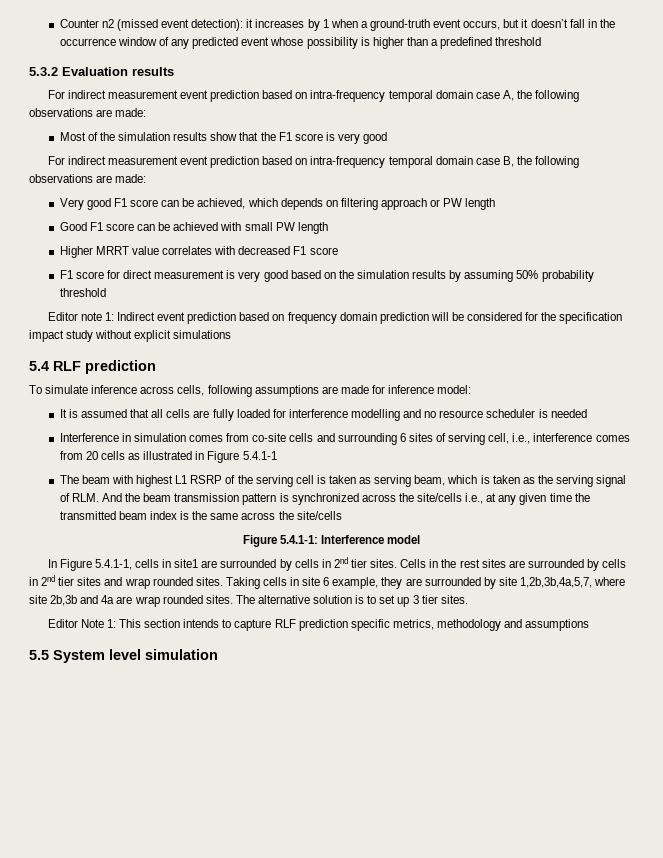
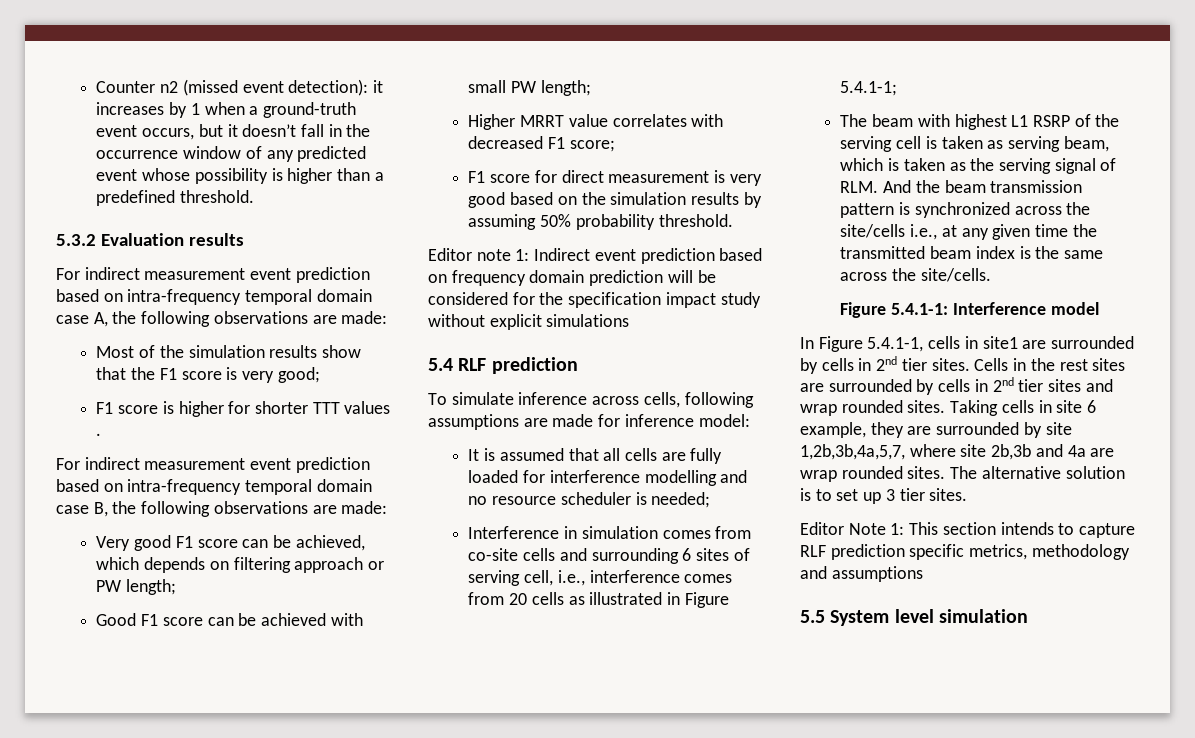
- Counter n2 (missed event detection): it increases by 1 when a ground-truth event occurs, but it doesn’t fall in the occurrence window of any predicted event whose possibility is higher than a predefined threshold
+ Counter n2 (missed event detection): it increases by 1 when a ground-truth event occurs, but it doesn’t fall in the occurrence window of any predicted event whose possibility is higher than a predefined threshold.
- Most of the simulation results show that the F1 score is very good
+ Most of the simulation results show that the F1 score is very good;
+ F1 score is higher for shorter TTT values .
- Very good F1 score can be achieved, which depends on filtering approach or PW length
+ Very good F1 score can be achieved, which depends on filtering approach or PW length;
- Good F1 score can be achieved with small PW length
+ Good F1 score can be achieved with small PW length;
- Higher MRRT value correlates with decreased F1 score
+ Higher MRRT value correlates with decreased F1 score;
- F1 score for direct measurement is very good based on the simulation results by assuming 50% probability threshold
+ F1 score for direct measurement is very good based on the simulation results by assuming 50% probability threshold.
- It is assumed that all cells are fully loaded for interference modelling and no resource scheduler is needed
+ It is assumed that all cells are fully loaded for interference modelling and no resource scheduler is needed;
- Interference in simulation comes from co-site cells and surrounding 6 sites of serving cell, i.e., interference comes from 20 cells as illustrated in Figure 5.4.1-1
+ Interference in simulation comes from co-site cells and surrounding 6 sites of serving cell, i.e., interference comes from 20 cells as illustrated in Figure 5.4.1-1;
- The beam with highest L1 RSRP of the serving cell is taken as serving beam, which is taken as the serving signal of RLM. And the beam transmission pattern is synchronized across the site/cells i.e., at any given time the transmitted beam index is the same across the site/cells
+ The beam with highest L1 RSRP of the serving cell is taken as serving beam, which is taken as the serving signal of RLM. And the beam transmission pattern is synchronized across the site/cells i.e., at any given time the transmitted beam index is the same across the site/cells.

